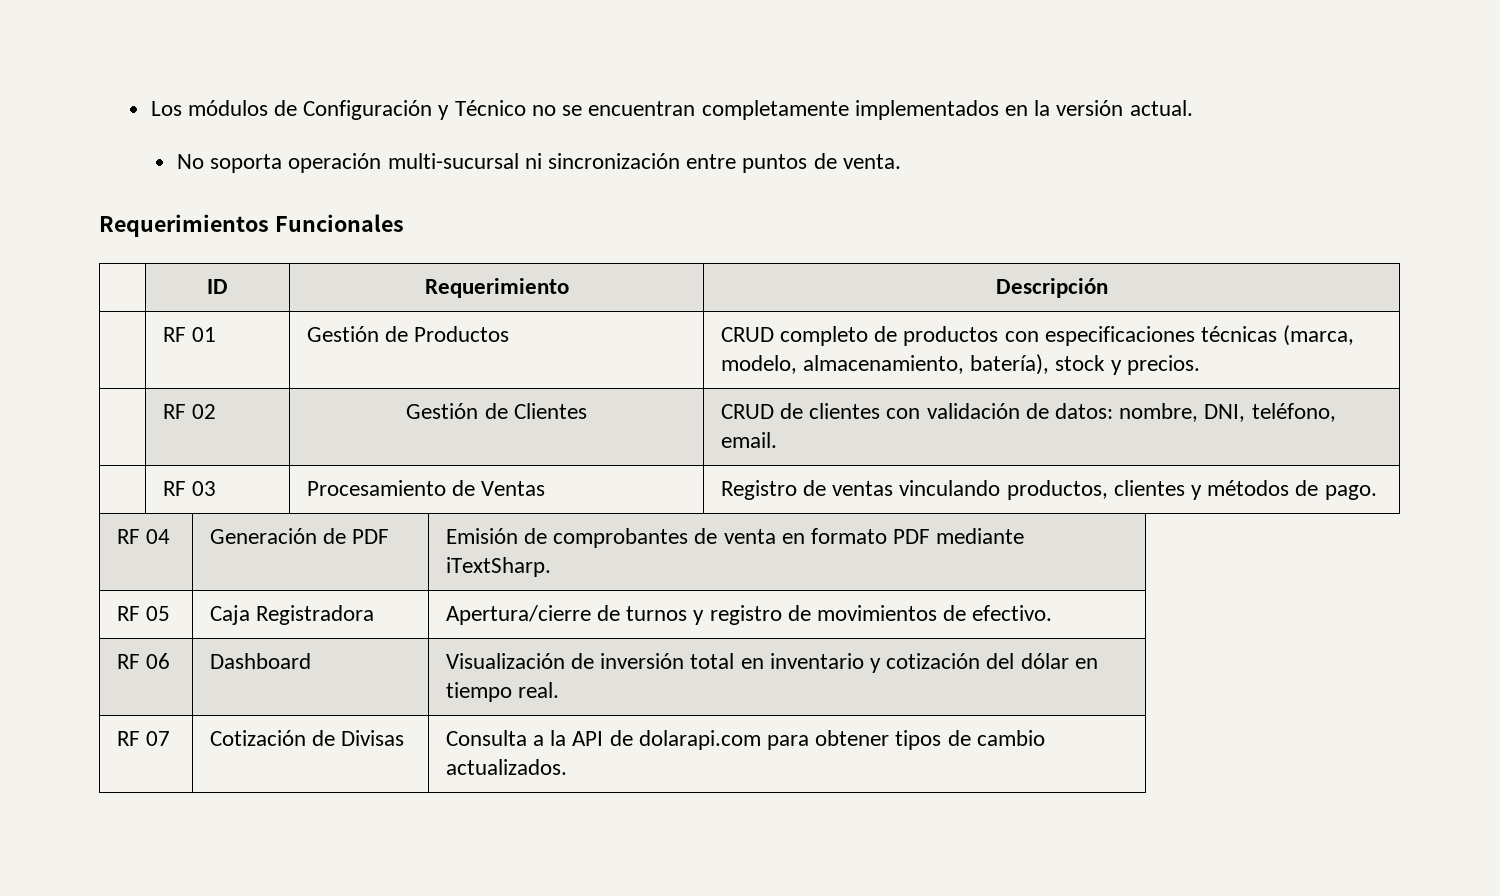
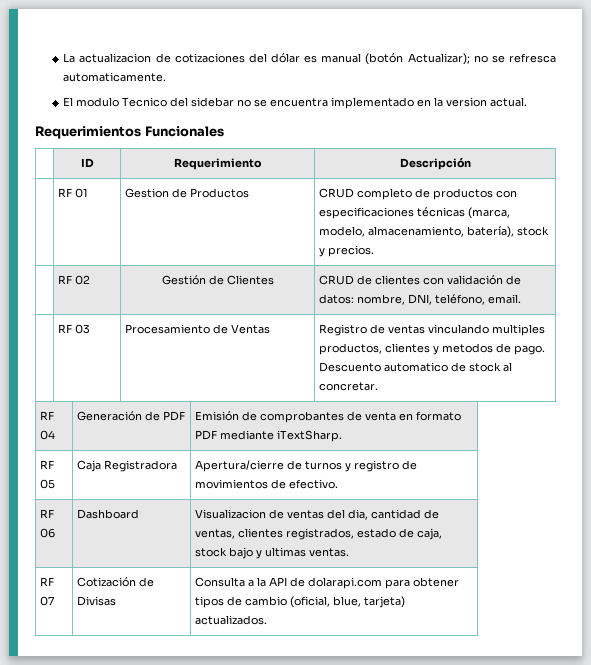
- Los módulos de Configuración y Técnico no se encuentran completamente implementados en la versión actual.
+ La actualizacion de cotizaciones del dólar es manual (botón Actualizar); no se refresca automaticamente.
+ El modulo Tecnico del sidebar no se encuentra implementado en la version actual.
- No soporta operación multi-sucursal ni sincronización entre puntos de venta.
- | RF 01 | Gestión de Productos | CRUD completo de productos con especificaciones técnicas (marca, modelo, almacenamiento, batería), stock y precios.
+ | RF 01 | Gestion de Productos | CRUD completo de productos con especificaciones técnicas (marca, modelo, almacenamiento, batería), stock y precios.
- | RF 03 | Procesamiento de Ventas | Registro de ventas vinculando productos, clientes y métodos de pago.
+ | RF 03 | Procesamiento de Ventas | Registro de ventas vinculando multiples productos, clientes y metodos de pago. Descuento automatico de stock al concretar.
- RF 06 | Dashboard | Visualización de inversión total en inventario y cotización del dólar en tiempo real.
+ RF 06 | Dashboard | Visualizacion de ventas del dia, cantidad de ventas, clientes registrados, estado de caja, stock bajo y ultimas ventas.
- RF 07 | Cotización de Divisas | Consulta a la API de dolarapi.com para obtener tipos de cambio actualizados.
+ RF 07 | Cotización de Divisas | Consulta a la API de dolarapi.com para obtener tipos de cambio (oficial, blue, tarjeta) actualizados.

